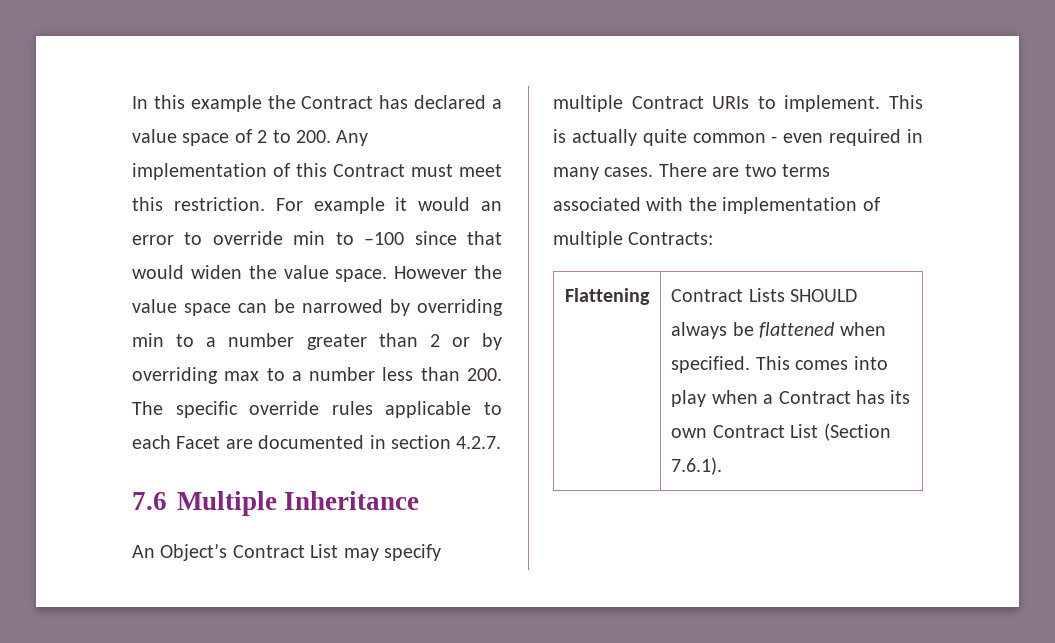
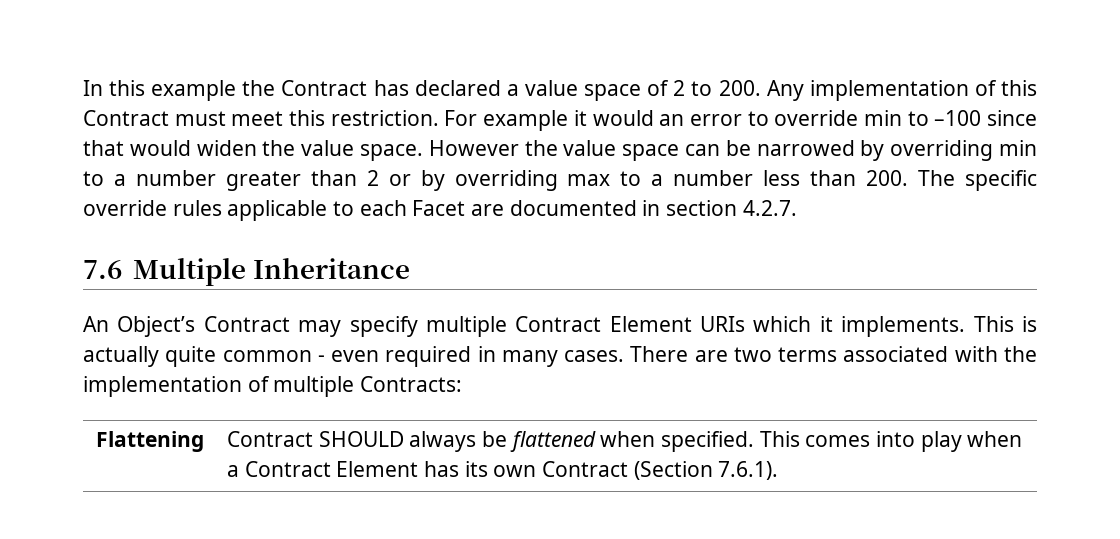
- An Object’s Contract List may specify multiple Contract URIs to implement.
+ An Object’s Contract may specify multiple Contract Element URIs which it implements.
- Flattening | Contract Lists SHOULD always be flattened when specified. This comes into play when a Contract has its own Contract List (Section 7.6.1).
+ Flattening | Contract SHOULD always be flattened when specified. This comes into play when a Contract Element has its own Contract (Section 7.6.1).

